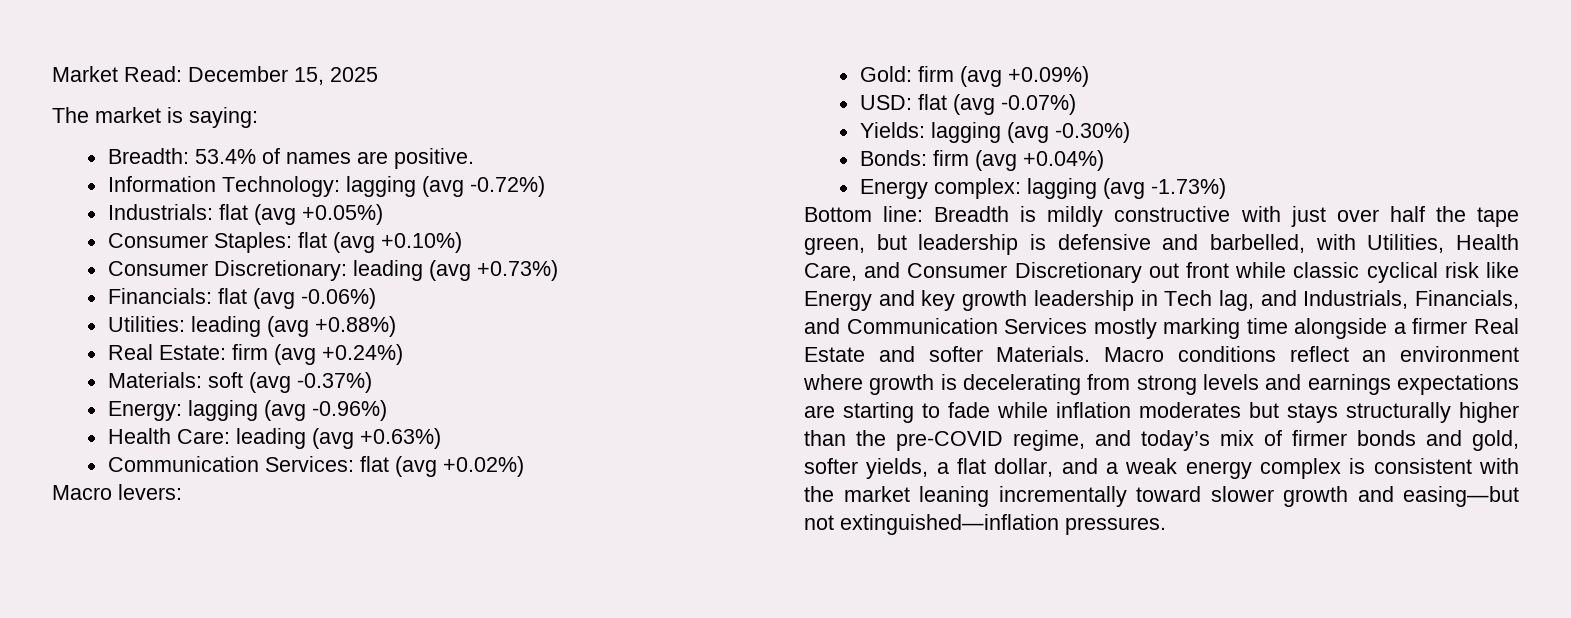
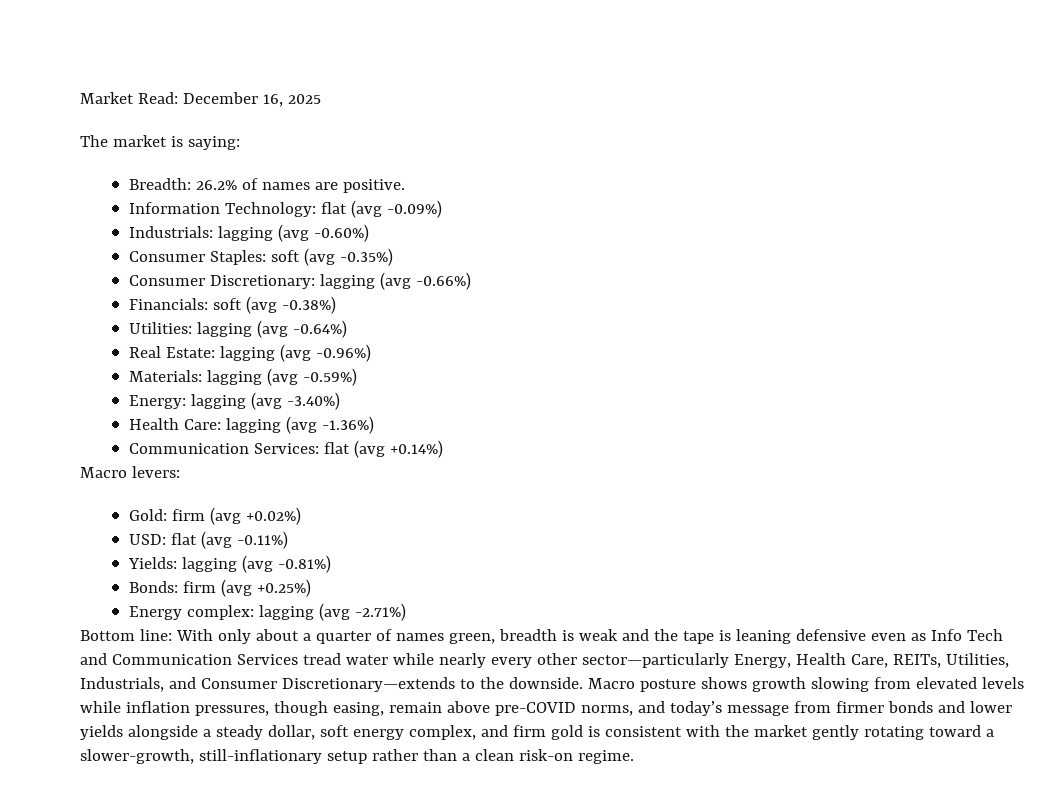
- Market Read: December 15, 2025
+ Market Read: December 16, 2025
- Breadth: 53.4% of names are positive.
+ Breadth: 26.2% of names are positive.
- Information Technology: lagging (avg -0.72%)
- Industrials: flat (avg +0.05%)
+ Information Technology: flat (avg -0.09%)
+ Industrials: lagging (avg -0.60%)
- Consumer Staples: flat (avg +0.10%)
+ Consumer Staples: soft (avg -0.35%)
- Consumer Discretionary: leading (avg +0.73%)
- Financials: flat (avg -0.06%)
- Utilities: leading (avg +0.88%)
- Real Estate: firm (avg +0.24%)
- Materials: soft (avg -0.37%)
+ Consumer Discretionary: lagging (avg -0.66%)
+ Financials: soft (avg -0.38%)
+ Utilities: lagging (avg -0.64%)
+ Real Estate: lagging (avg -0.96%)
+ Materials: lagging (avg -0.59%)
- Energy: lagging (avg -0.96%)
+ Energy: lagging (avg -3.40%)
- Health Care: leading (avg +0.63%)
+ Health Care: lagging (avg -1.36%)
- Communication Services: flat (avg +0.02%)
+ Communication Services: flat (avg +0.14%)
- Gold: firm (avg +0.09%)
+ Gold: firm (avg +0.02%)
- USD: flat (avg -0.07%)
+ USD: flat (avg -0.11%)
- Yields: lagging (avg -0.30%)
+ Yields: lagging (avg -0.81%)
- Bonds: firm (avg +0.04%)
+ Bonds: firm (avg +0.25%)
- Energy complex: lagging (avg -1.73%)
+ Energy complex: lagging (avg -2.71%)
- Bottom line: Breadth is mildly constructive with just over half the tape green, but leadership is defensive and barbelled, with Utilities, Health Care, and Consumer Discretionary out front while classic cyclical risk like Energy and key growth leadership in Tech lag, and Industrials, Financials, and Communication Services mostly marking time alongside a firmer Real Estate and softer Materials. Macro conditions reflect an environment where growth is decelerating from strong levels and earnings expectations are starting to fade while inflation moderates but stays structurally higher than the pre-COVID regime, and today’s mix of firmer bonds and gold, softer yields, a flat dollar, and a weak energy complex is consistent with the market leaning incrementally toward slower growth and easing—but not extinguished—inflation pressures.
+ Bottom line: With only about a quarter of names green, breadth is weak and the tape is leaning defensive even as Info Tech and Communication Services tread water while nearly every other sector—particularly Energy, Health Care, REITs, Utilities, Industrials, and Consumer Discretionary—extends to the downside. Macro posture shows growth slowing from elevated levels while inflation pressures, though easing, remain above pre-COVID norms, and today’s message from firmer bonds and lower yields alongside a steady dollar, soft energy complex, and firm gold is consistent with the market gently rotating toward a slower-growth, still-inflationary setup rather than a clean risk-on regime.

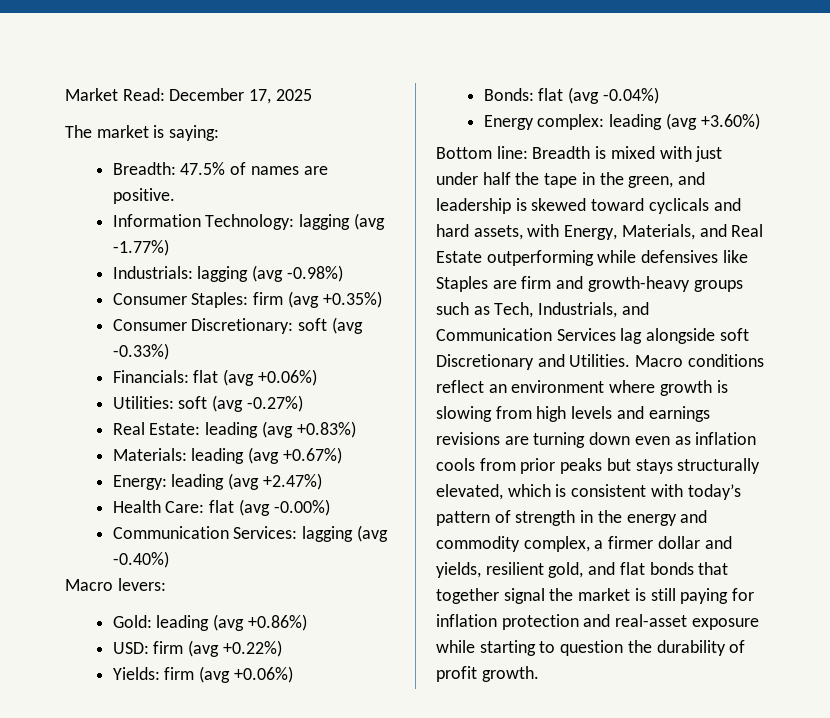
- Market Read: December 16, 2025
+ Market Read: December 17, 2025
- Breadth: 26.2% of names are positive.
+ Breadth: 47.5% of names are positive.
- Information Technology: flat (avg -0.09%)
+ Information Technology: lagging (avg -1.77%)
- Industrials: lagging (avg -0.60%)
+ Industrials: lagging (avg -0.98%)
- Consumer Staples: soft (avg -0.35%)
+ Consumer Staples: firm (avg +0.35%)
- Consumer Discretionary: lagging (avg -0.66%)
- Financials: soft (avg -0.38%)
- Utilities: lagging (avg -0.64%)
- Real Estate: lagging (avg -0.96%)
- Materials: lagging (avg -0.59%)
- Energy: lagging (avg -3.40%)
+ Consumer Discretionary: soft (avg -0.33%)
+ Financials: flat (avg +0.06%)
+ Utilities: soft (avg -0.27%)
+ Real Estate: leading (avg +0.83%)
+ Materials: leading (avg +0.67%)
+ Energy: leading (avg +2.47%)
- Health Care: lagging (avg -1.36%)
+ Health Care: flat (avg -0.00%)
- Communication Services: flat (avg +0.14%)
+ Communication Services: lagging (avg -0.40%)
- Gold: firm (avg +0.02%)
- USD: flat (avg -0.11%)
- Yields: lagging (avg -0.81%)
- Bonds: firm (avg +0.25%)
+ Gold: leading (avg +0.86%)
+ USD: firm (avg +0.22%)
+ Yields: firm (avg +0.06%)
+ Bonds: flat (avg -0.04%)
- Energy complex: lagging (avg -2.71%)
+ Energy complex: leading (avg +3.60%)
- Bottom line: With only about a quarter of names green, breadth is weak and the tape is leaning defensive even as Info Tech and Communication Services tread water while nearly every other sector—particularly Energy, Health Care, REITs, Utilities, Industrials, and Consumer Discretionary—extends to the downside. Macro posture shows growth slowing from elevated levels while inflation pressures, though easing, remain above pre-COVID norms, and today’s message from firmer bonds and lower yields alongside a steady dollar, soft energy complex, and firm gold is consistent with the market gently rotating toward a slower-growth, still-inflationary setup rather than a clean risk-on regime.
+ Bottom line: Breadth is mixed with just under half the tape in the green, and leadership is skewed toward cyclicals and hard assets, with Energy, Materials, and Real Estate outperforming while defensives like Staples are firm and growth-heavy groups such as Tech, Industrials, and Communication Services lag alongside soft Discretionary and Utilities. Macro conditions reflect an environment where growth is slowing from high levels and earnings revisions are turning down even as inflation cools from prior peaks but stays structurally elevated, which is consistent with today’s pattern of strength in the energy and commodity complex, a firmer dollar and yields, resilient gold, and flat bonds that together signal the market is still paying for inflation protection and real-asset exposure while starting to question the durability of profit growth.

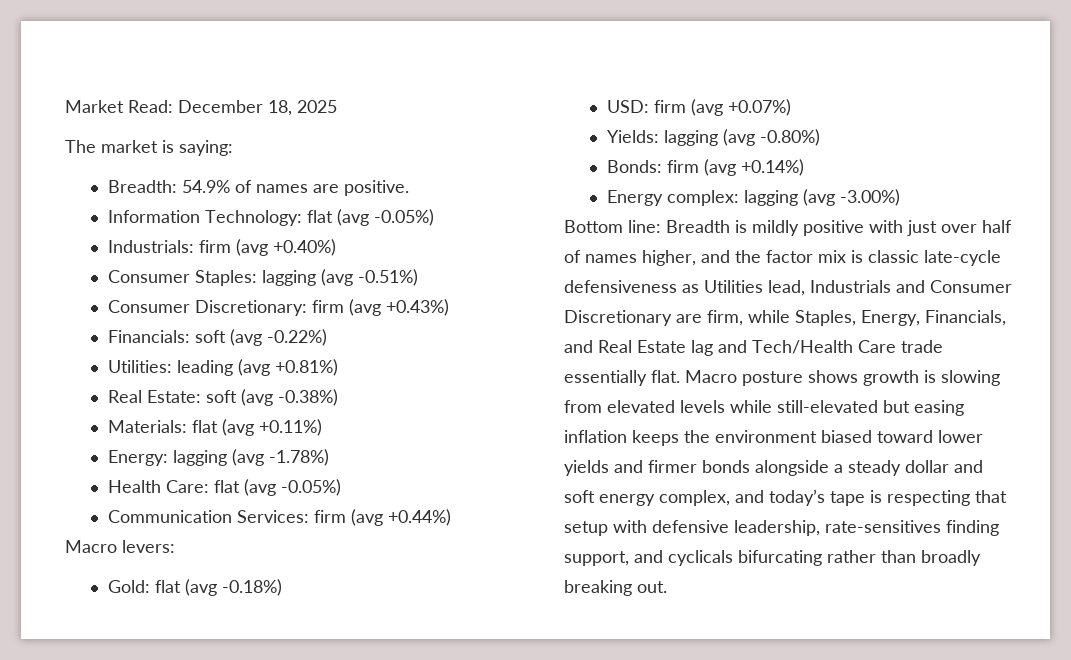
- Market Read: December 17, 2025
+ Market Read: December 18, 2025
- Breadth: 47.5% of names are positive.
+ Breadth: 54.9% of names are positive.
- Information Technology: lagging (avg -1.77%)
- Industrials: lagging (avg -0.98%)
+ Information Technology: flat (avg -0.05%)
+ Industrials: firm (avg +0.40%)
- Consumer Staples: firm (avg +0.35%)
+ Consumer Staples: lagging (avg -0.51%)
- Consumer Discretionary: soft (avg -0.33%)
- Financials: flat (avg +0.06%)
- Utilities: soft (avg -0.27%)
- Real Estate: leading (avg +0.83%)
- Materials: leading (avg +0.67%)
- Energy: leading (avg +2.47%)
+ Consumer Discretionary: firm (avg +0.43%)
+ Financials: soft (avg -0.22%)
+ Utilities: leading (avg +0.81%)
+ Real Estate: soft (avg -0.38%)
+ Materials: flat (avg +0.11%)
+ Energy: lagging (avg -1.78%)
- Health Care: flat (avg -0.00%)
+ Health Care: flat (avg -0.05%)
- Communication Services: lagging (avg -0.40%)
+ Communication Services: firm (avg +0.44%)
- Gold: leading (avg +0.86%)
+ Gold: flat (avg -0.18%)
- USD: firm (avg +0.22%)
+ USD: firm (avg +0.07%)
- Yields: firm (avg +0.06%)
- Bonds: flat (avg -0.04%)
+ Yields: lagging (avg -0.80%)
+ Bonds: firm (avg +0.14%)
- Energy complex: leading (avg +3.60%)
+ Energy complex: lagging (avg -3.00%)
- Bottom line: Breadth is mixed with just under half the tape in the green, and leadership is skewed toward cyclicals and hard assets, with Energy, Materials, and Real Estate outperforming while defensives like Staples are firm and growth-heavy groups such as Tech, Industrials, and Communication Services lag alongside soft Discretionary and Utilities. Macro conditions reflect an environment where growth is slowing from high levels and earnings revisions are turning down even as inflation cools from prior peaks but stays structurally elevated, which is consistent with today’s pattern of strength in the energy and commodity complex, a firmer dollar and yields, resilient gold, and flat bonds that together signal the market is still paying for inflation protection and real-asset exposure while starting to question the durability of profit growth.
+ Bottom line: Breadth is mildly positive with just over half of names higher, and the factor mix is classic late-cycle defensiveness as Utilities lead, Industrials and Consumer Discretionary are firm, while Staples, Energy, Financials, and Real Estate lag and Tech/Health Care trade essentially flat. Macro posture shows growth is slowing from elevated levels while still-elevated but easing inflation keeps the environment biased toward lower yields and firmer bonds alongside a steady dollar and soft energy complex, and today’s tape is respecting that setup with defensive leadership, rate-sensitives finding support, and cyclicals bifurcating rather than broadly breaking out.

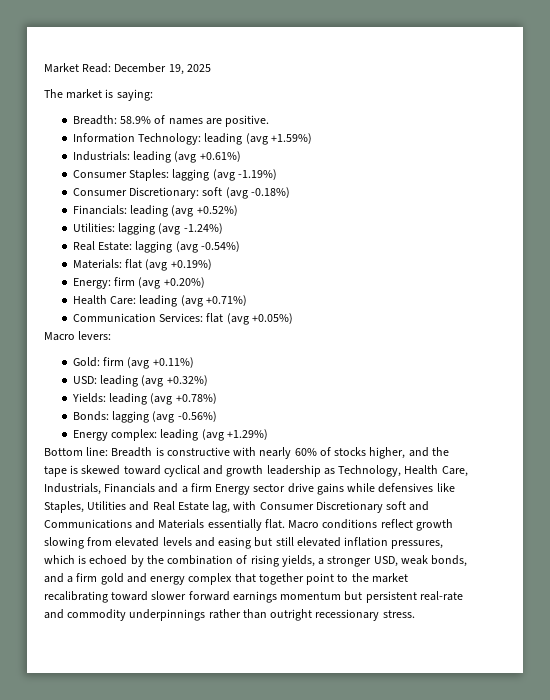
- Market Read: December 18, 2025
+ Market Read: December 19, 2025
- Breadth: 54.9% of names are positive.
+ Breadth: 58.9% of names are positive.
- Information Technology: flat (avg -0.05%)
- Industrials: firm (avg +0.40%)
+ Information Technology: leading (avg +1.59%)
+ Industrials: leading (avg +0.61%)
- Consumer Staples: lagging (avg -0.51%)
+ Consumer Staples: lagging (avg -1.19%)
- Consumer Discretionary: firm (avg +0.43%)
- Financials: soft (avg -0.22%)
- Utilities: leading (avg +0.81%)
+ Consumer Discretionary: soft (avg -0.18%)
+ Financials: leading (avg +0.52%)
+ Utilities: lagging (avg -1.24%)
- Real Estate: soft (avg -0.38%)
+ Real Estate: lagging (avg -0.54%)
- Materials: flat (avg +0.11%)
+ Materials: flat (avg +0.19%)
- Energy: lagging (avg -1.78%)
+ Energy: firm (avg +0.20%)
- Health Care: flat (avg -0.05%)
+ Health Care: leading (avg +0.71%)
- Communication Services: firm (avg +0.44%)
+ Communication Services: flat (avg +0.05%)
- Gold: flat (avg -0.18%)
- USD: firm (avg +0.07%)
- Yields: lagging (avg -0.80%)
- Bonds: firm (avg +0.14%)
+ Gold: firm (avg +0.11%)
+ USD: leading (avg +0.32%)
+ Yields: leading (avg +0.78%)
+ Bonds: lagging (avg -0.56%)
- Energy complex: lagging (avg -3.00%)
+ Energy complex: leading (avg +1.29%)
- Bottom line: Breadth is mildly positive with just over half of names higher, and the factor mix is classic late-cycle defensiveness as Utilities lead, Industrials and Consumer Discretionary are firm, while Staples, Energy, Financials, and Real Estate lag and Tech/Health Care trade essentially flat. Macro posture shows growth is slowing from elevated levels while still-elevated but easing inflation keeps the environment biased toward lower yields and firmer bonds alongside a steady dollar and soft energy complex, and today’s tape is respecting that setup with defensive leadership, rate-sensitives finding support, and cyclicals bifurcating rather than broadly breaking out.
+ Bottom line: Breadth is constructive with nearly 60% of stocks higher, and the tape is skewed toward cyclical and growth leadership as Technology, Health Care, Industrials, Financials and a firm Energy sector drive gains while defensives like Staples, Utilities and Real Estate lag, with Consumer Discretionary soft and Communications and Materials essentially flat. Macro conditions reflect growth slowing from elevated levels and easing but still elevated inflation pressures, which is echoed by the combination of rising yields, a stronger USD, weak bonds, and a firm gold and energy complex that together point to the market recalibrating toward slower forward earnings momentum but persistent real-rate and commodity underpinnings rather than outright recessionary stress.

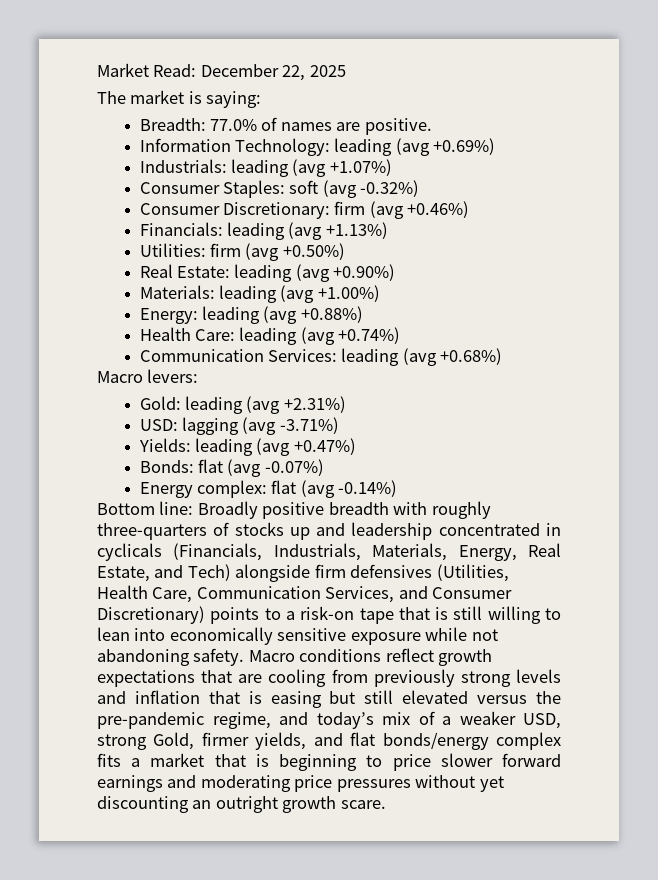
- Market Read: December 19, 2025
+ Market Read: December 22, 2025
- Breadth: 58.9% of names are positive.
+ Breadth: 77.0% of names are positive.
- Information Technology: leading (avg +1.59%)
+ Information Technology: leading (avg +0.69%)
- Industrials: leading (avg +0.61%)
+ Industrials: leading (avg +1.07%)
- Consumer Staples: lagging (avg -1.19%)
+ Consumer Staples: soft (avg -0.32%)
- Consumer Discretionary: soft (avg -0.18%)
+ Consumer Discretionary: firm (avg +0.46%)
- Financials: leading (avg +0.52%)
+ Financials: leading (avg +1.13%)
- Utilities: lagging (avg -1.24%)
+ Utilities: firm (avg +0.50%)
- Real Estate: lagging (avg -0.54%)
- Materials: flat (avg +0.19%)
- Energy: firm (avg +0.20%)
+ Real Estate: leading (avg +0.90%)
+ Materials: leading (avg +1.00%)
+ Energy: leading (avg +0.88%)
- Health Care: leading (avg +0.71%)
+ Health Care: leading (avg +0.74%)
- Communication Services: flat (avg +0.05%)
+ Communication Services: leading (avg +0.68%)
- Gold: firm (avg +0.11%)
- USD: leading (avg +0.32%)
+ Gold: leading (avg +2.31%)
+ USD: lagging (avg -3.71%)
- Yields: leading (avg +0.78%)
+ Yields: leading (avg +0.47%)
- Bonds: lagging (avg -0.56%)
+ Bonds: flat (avg -0.07%)
- Energy complex: leading (avg +1.29%)
+ Energy complex: flat (avg -0.14%)
- Bottom line: Breadth is constructive with nearly 60% of stocks higher, and the tape is skewed toward cyclical and growth leadership as Technology, Health Care, Industrials, Financials and a firm Energy sector drive gains while defensives like Staples, Utilities and Real Estate lag, with Consumer Discretionary soft and Communications and Materials essentially flat. Macro conditions reflect growth slowing from elevated levels and easing but still elevated inflation pressures, which is echoed by the combination of rising yields, a stronger USD, weak bonds, and a firm gold and energy complex that together point to the market recalibrating toward slower forward earnings momentum but persistent real-rate and commodity underpinnings rather than outright recessionary stress.
+ Bottom line: Broadly positive breadth with roughly three-quarters of stocks up and leadership concentrated in cyclicals (Financials, Industrials, Materials, Energy, Real Estate, and Tech) alongside firm defensives (Utilities, Health Care, Communication Services, and Consumer Discretionary) points to a risk-on tape that is still willing to lean into economically sensitive exposure while not abandoning safety. Macro conditions reflect growth expectations that are cooling from previously strong levels and inflation that is easing but still elevated versus the pre-pandemic regime, and today’s mix of a weaker USD, strong Gold, firmer yields, and flat bonds/energy complex fits a market that is beginning to price slower forward earnings and moderating price pressures without yet discounting an outright growth scare.

